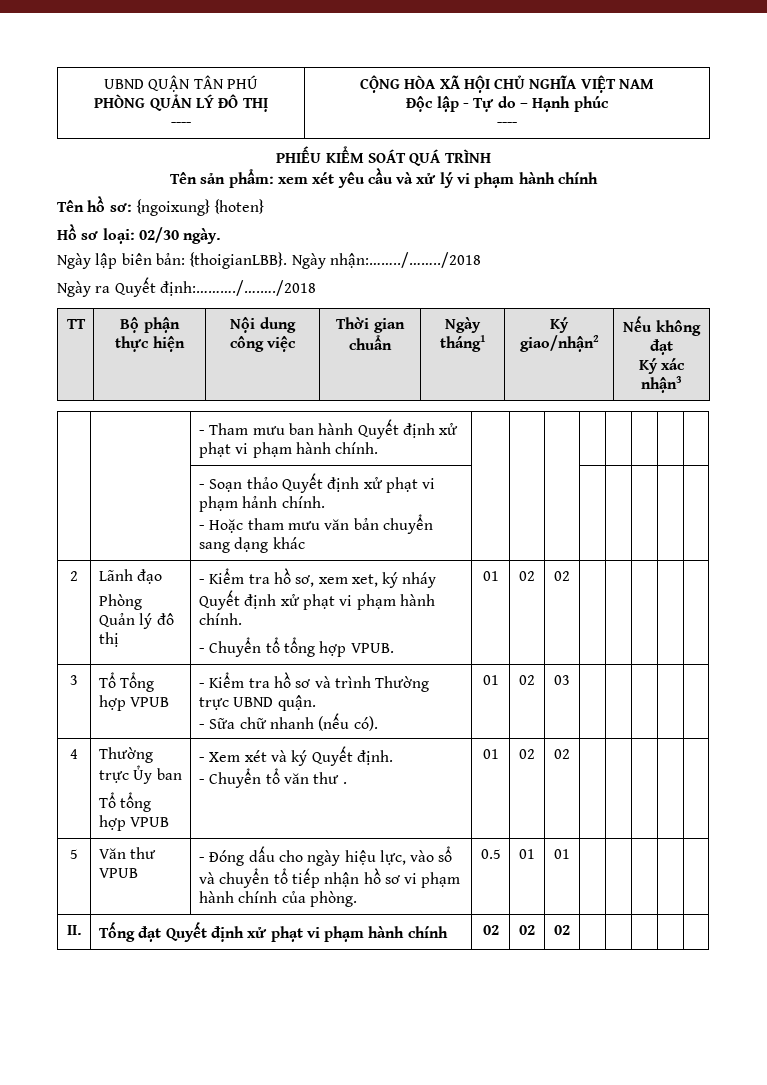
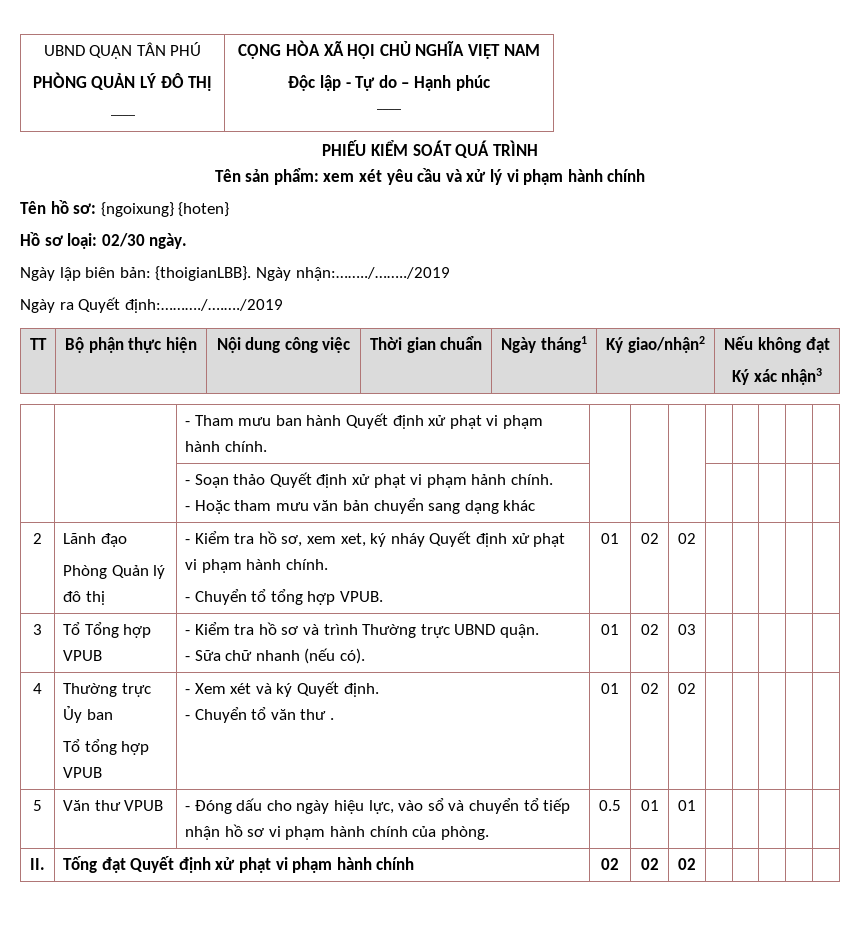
- Ngày nhận:……../……../2018
+ Ngày nhận:……../……../2019
- Ngày ra Quyết định:………./….…./2018
+ Ngày ra Quyết định:………./….…./2019

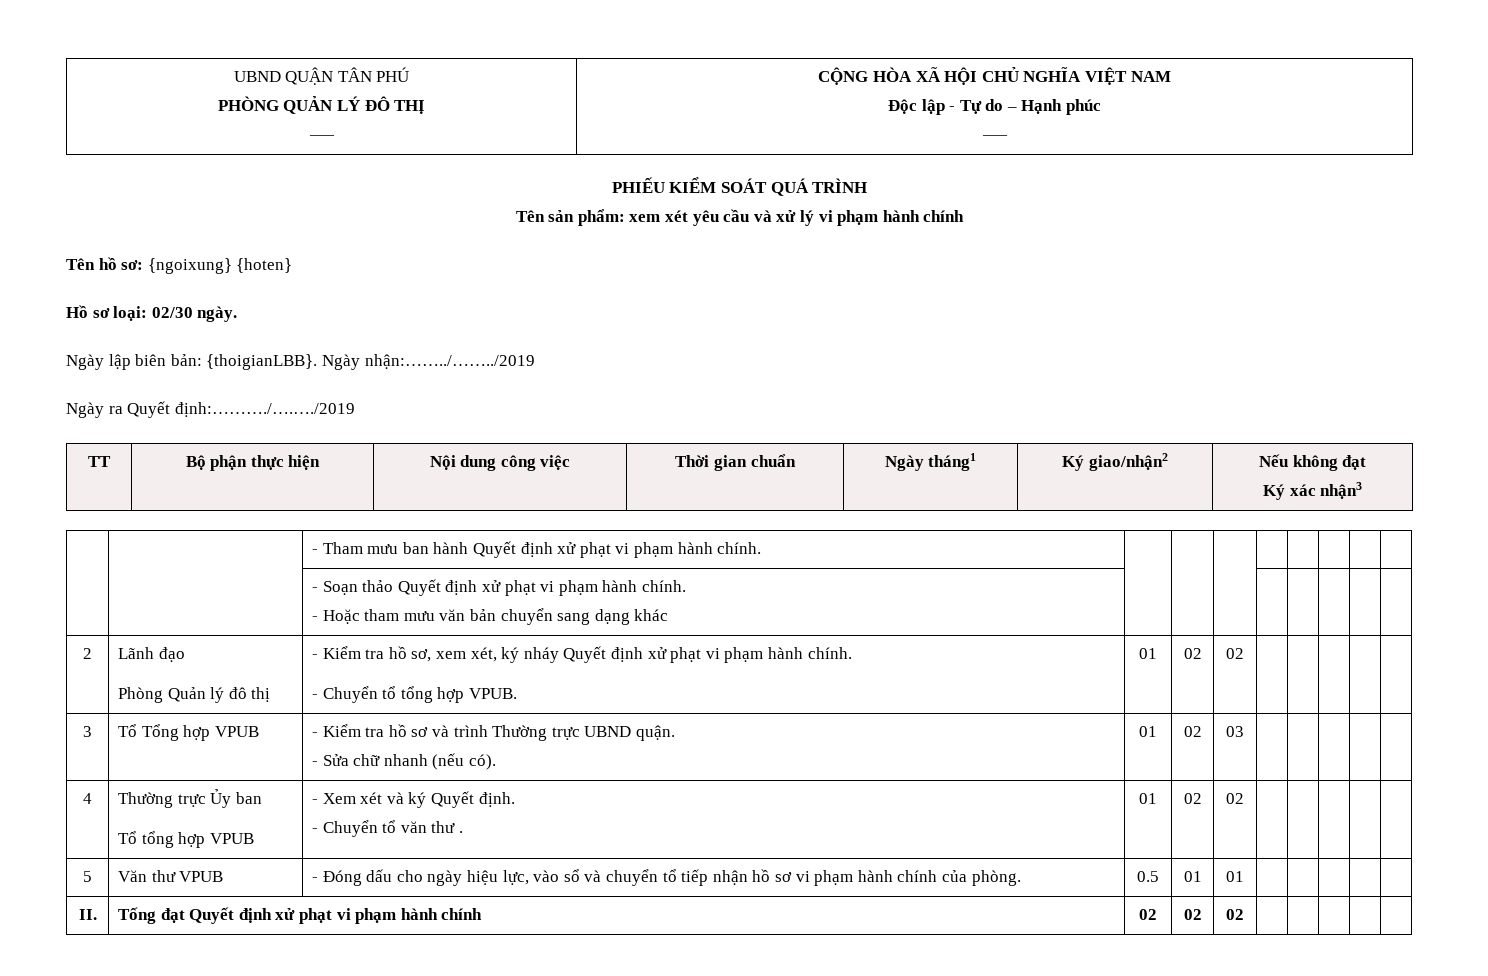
- | | - Soạn thảo Quyết định xử phạt vi phạm hảnh chính.
+ | | - Soạn thảo Quyết định xử phạt vi phạm hành chính.
  2 | Lãnh đạo
- Phòng Quản lý đô thị | - Kiểm tra hồ sơ, xem xet, ký nháy Quyết định xử phạt vi phạm hành chính.
+ Phòng Quản lý đô thị | - Kiểm tra hồ sơ, xem xét, ký nháy Quyết định xử phạt vi phạm hành chính.
  3 | Tổ Tổng hợp VPUB | - Kiểm tra hồ sơ và trình Thường trực UBND quận.
- - Sữa chữ nhanh (nếu có). | 01 | 02 | 03 | | | | |
+ - Sửa chữ nhanh (nếu có). | 01 | 02 | 03 | | | | |

